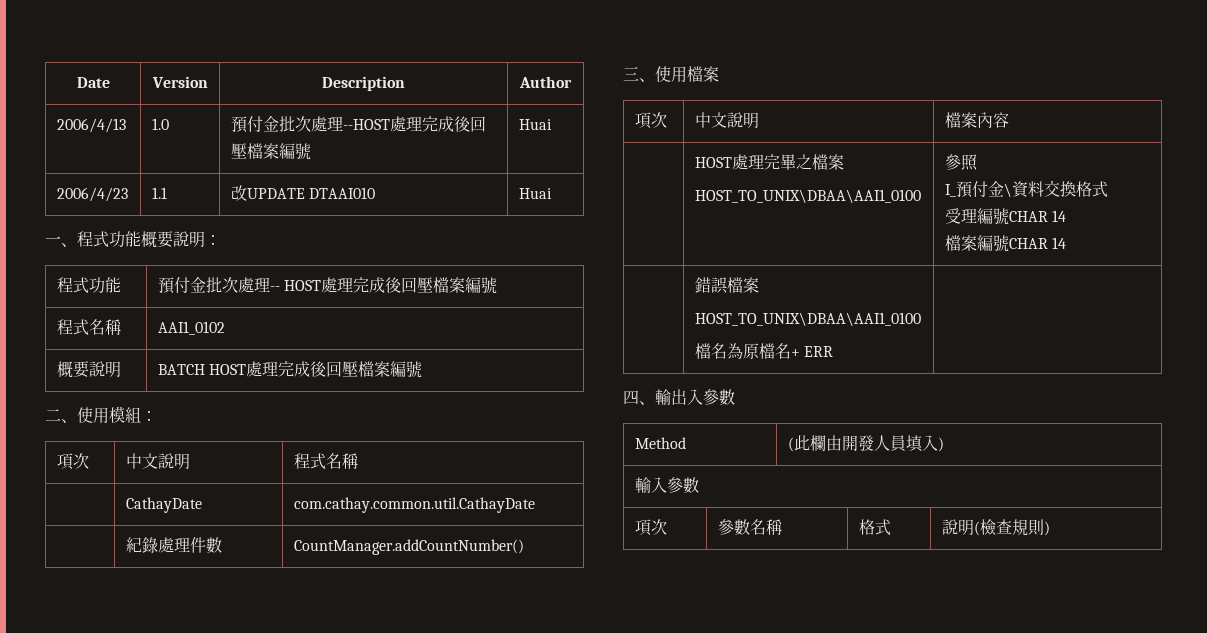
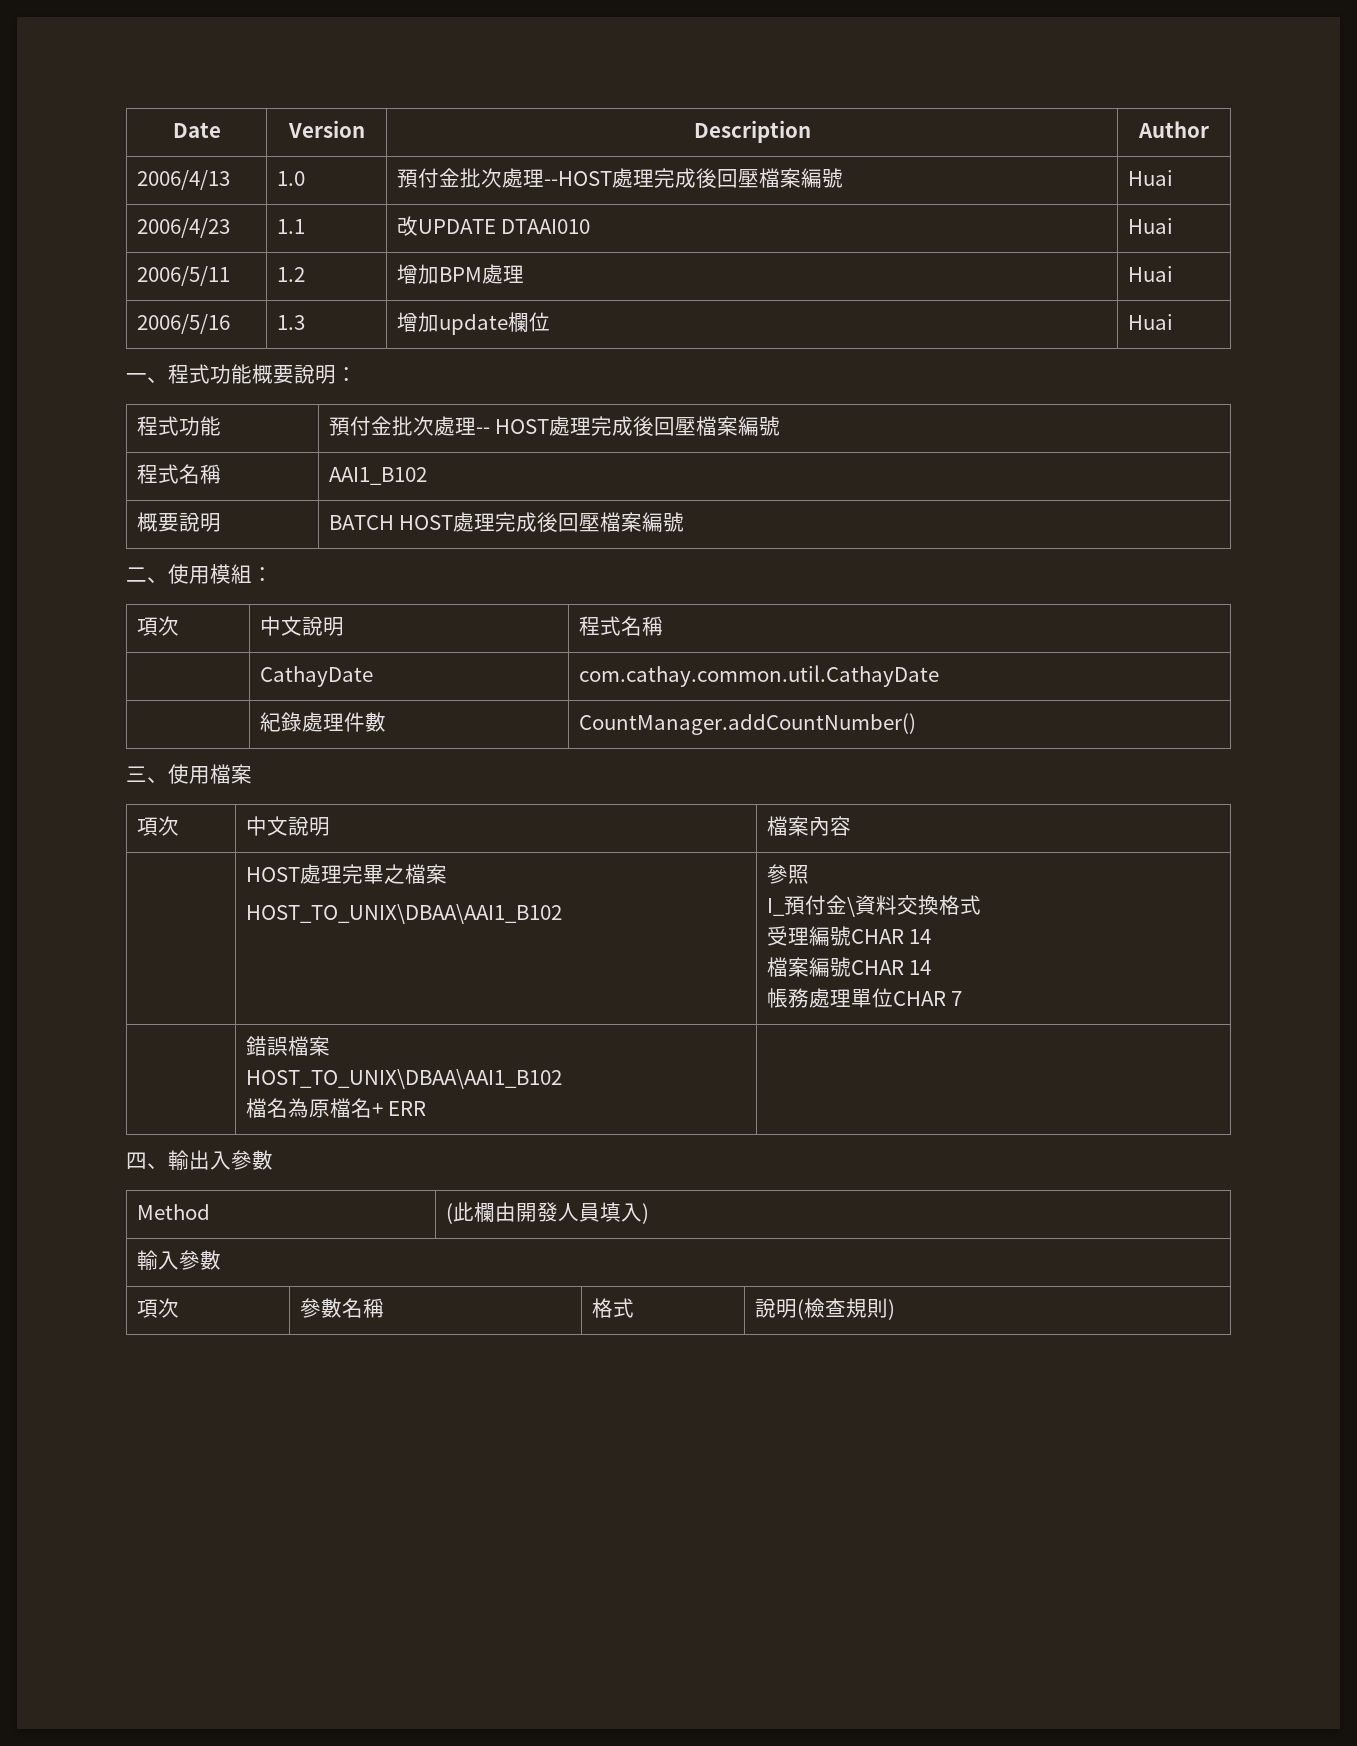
+ 2006/5/11 | 1.2 | 增加BPM處理 | Huai
+ 2006/5/16 | 1.3 | 增加update欄位 | Huai
- 程式名稱 | AAI1_0102
+ 程式名稱 | AAI1_B102
  | HOST處理完畢之檔案
- HOST_TO_UNIX\DBAA\AAI1_0100 | 參照
+ HOST_TO_UNIX\DBAA\AAI1_B102 | 參照
  I_預付金\資料交換格式
  受理編號CHAR 14
  檔案編號CHAR 14
+ 帳務處理單位CHAR 7
  | 錯誤檔案
- HOST_TO_UNIX\DBAA\AAI1_0100
+ HOST_TO_UNIX\DBAA\AAI1_B102

